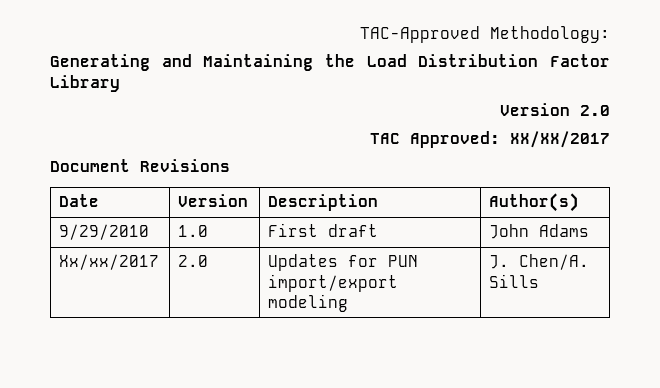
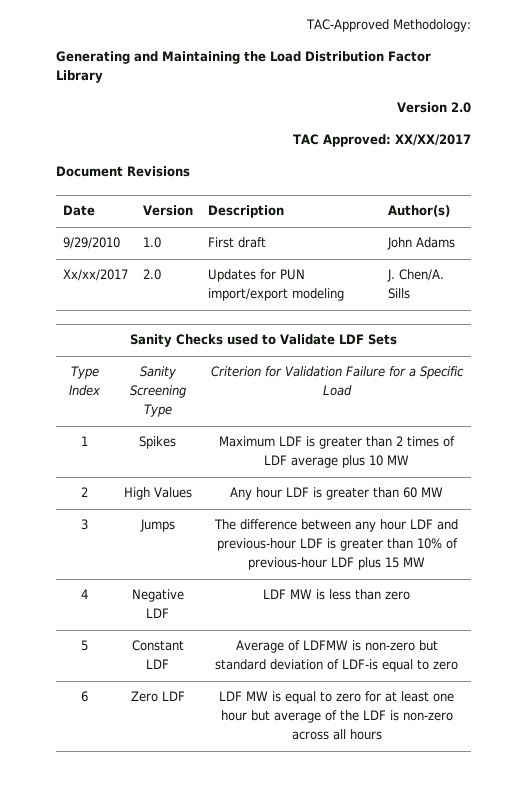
+ Sanity Checks used to Validate LDF Sets
+ Type Index | Sanity Screening Type | Criterion for Validation Failure for a Specific Load
+ 1 | Spikes | Maximum LDF is greater than 2 times of LDF average plus 10 MW
+ 2 | High Values | Any hour LDF is greater than 60 MW
+ 3 | Jumps | The difference between any hour LDF and previous-hour LDF is greater than 10% of previous-hour LDF plus 15 MW
+ 4 | Negative LDF | LDF MW is less than zero
+ 5 | Constant LDF | Average of LDFMW is non-zero but standard deviation of LDF-is equal to zero
+ 6 | Zero LDF | LDF MW is equal to zero for at least one hour but average of the LDF is non-zero across all hours

